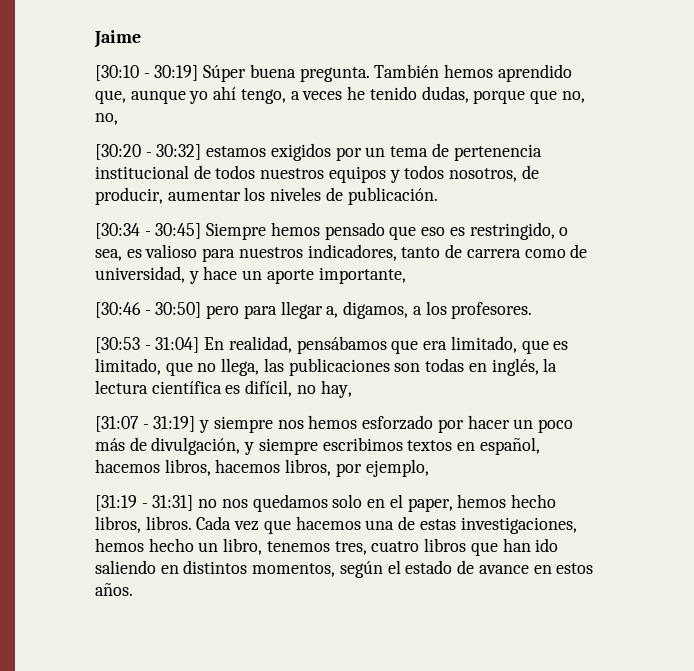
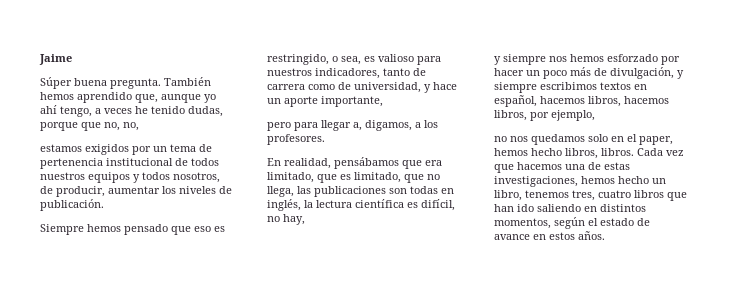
- [30:10 - 30:19] Súper buena pregunta.
+ Súper buena pregunta.
- [30:20 - 30:32] estamos exigidos por un tema de pertenencia institucional de todos nuestros equipos y todos nosotros, de producir, aumentar los niveles de publicación.
+ estamos exigidos por un tema de pertenencia institucional de todos nuestros equipos y todos nosotros, de producir, aumentar los niveles de publicación.
- [30:34 - 30:45] Siempre hemos pensado que eso es restringido, o sea, es valioso para nuestros indicadores, tanto de carrera como de universidad, y hace un aporte importante,
+ Siempre hemos pensado que eso es restringido, o sea, es valioso para nuestros indicadores, tanto de carrera como de universidad, y hace un aporte importante,
- [30:46 - 30:50] pero para llegar a, digamos, a los profesores.
+ pero para llegar a, digamos, a los profesores.
- [30:53 - 31:04] En realidad, pensábamos que era limitado, que es limitado, que no llega, las publicaciones son todas en inglés, la lectura científica es difícil, no hay,
+ En realidad, pensábamos que era limitado, que es limitado, que no llega, las publicaciones son todas en inglés, la lectura científica es difícil, no hay,
- [31:07 - 31:19] y siempre nos hemos esforzado por hacer un poco más de divulgación, y siempre escribimos textos en español, hacemos libros, hacemos libros, por ejemplo,
+ y siempre nos hemos esforzado por hacer un poco más de divulgación, y siempre escribimos textos en español, hacemos libros, hacemos libros, por ejemplo,
- [31:19 - 31:31] no nos quedamos solo en el paper, hemos hecho libros, libros.
+ no nos quedamos solo en el paper, hemos hecho libros, libros.

